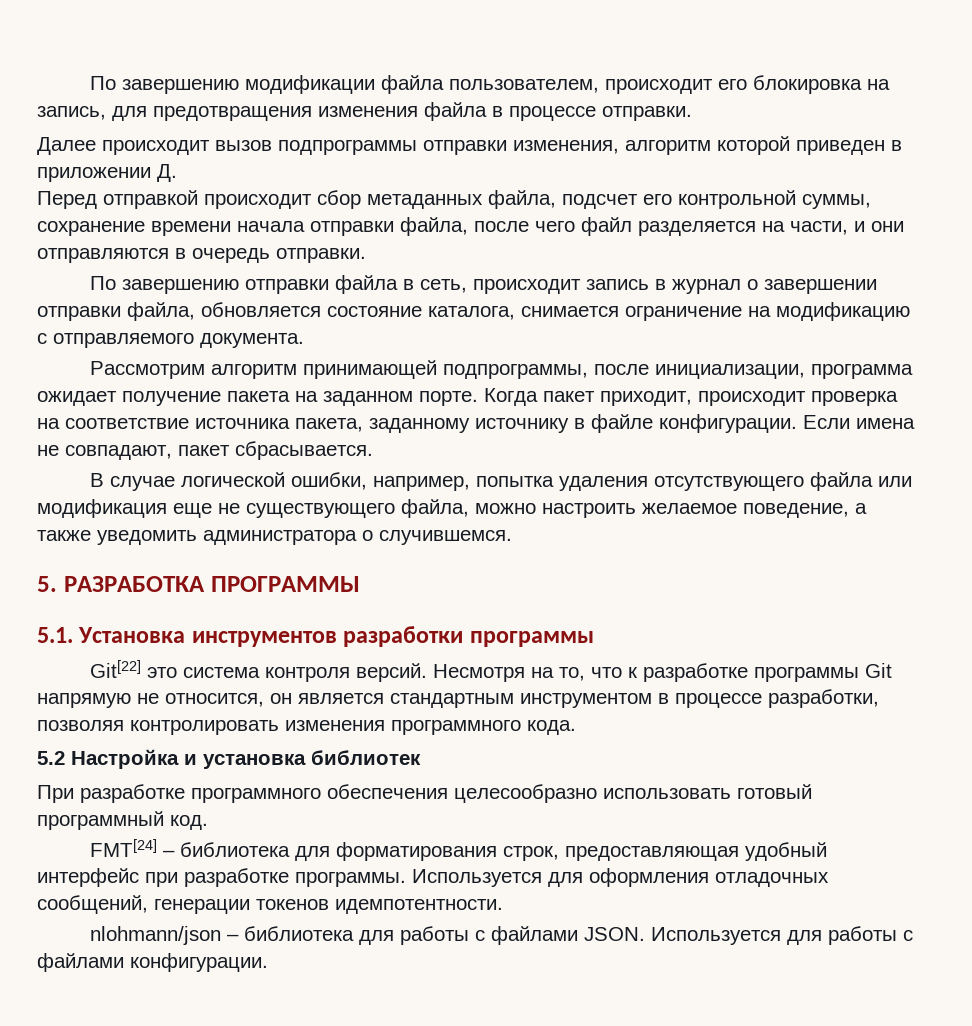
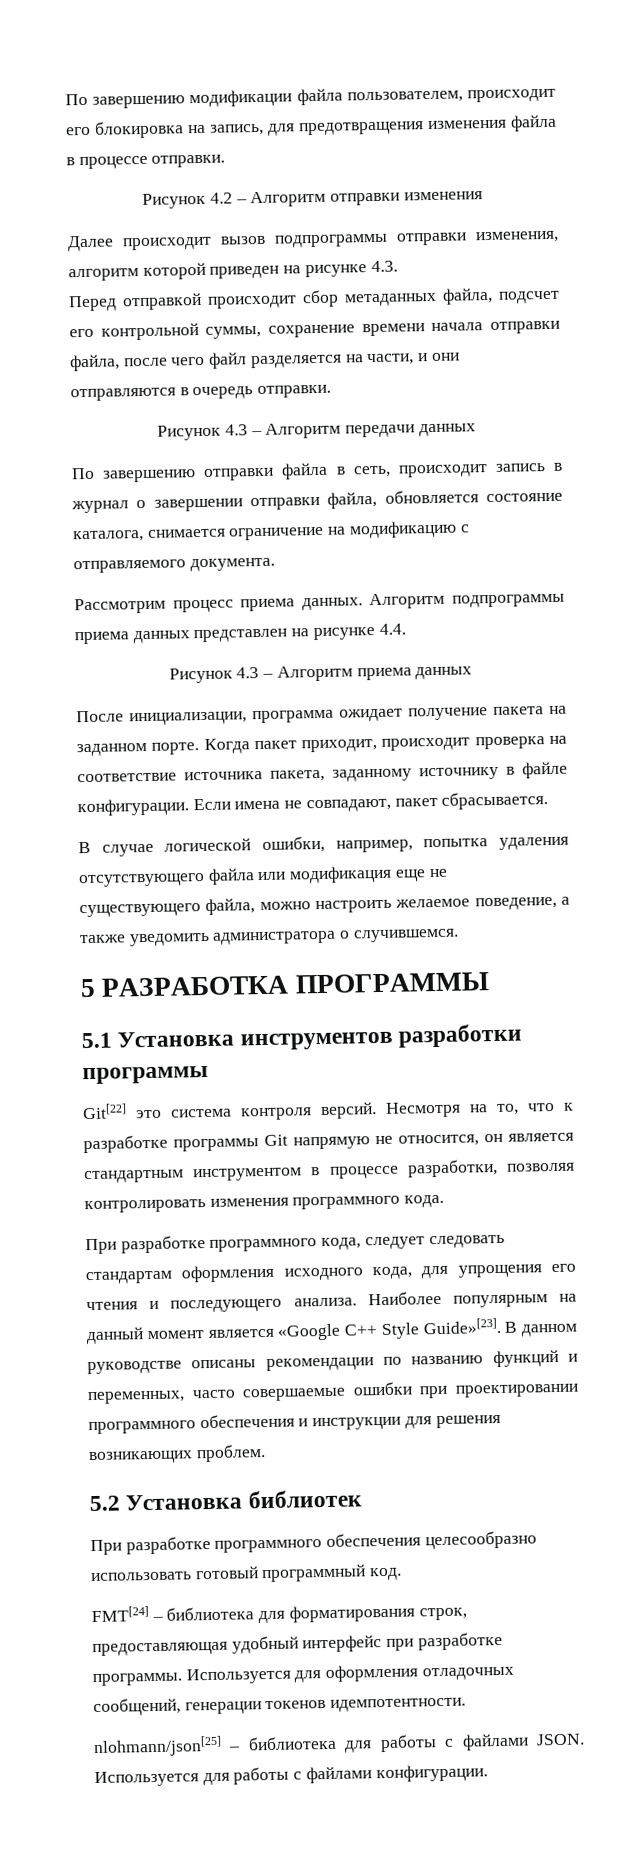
+ Рисунок 4.2 – Алгоритм отправки изменения
- Далее происходит вызов подпрограммы отправки изменения, алгоритм которой приведен в приложении Д.
+ Далее происходит вызов подпрограммы отправки изменения, алгоритм которой приведен на рисунке 4.3.
+ Рисунок 4.3 – Алгоритм передачи данных
- Рассмотрим алгоритм принимающей подпрограммы, после инициализации, программа ожидает получение пакета на заданном порте.
+ Рассмотрим процесс приема данных. Алгоритм подпрограммы приема данных представлен на рисунке 4.4.
+ Рисунок 4.3 – Алгоритм приема данных
+ После инициализации, программа ожидает получение пакета на заданном порте.
- 5. РАЗРАБОТКА ПРОГРАММЫ
+ 5 РАЗРАБОТКА ПРОГРАММЫ
- 5.1. Установка инструментов разработки программы
+ 5.1 Установка инструментов разработки программы
- 5.2 Настройка и установка библиотек
+ При разработке программного кода, следует следовать стандартам оформления исходного кода, для упрощения его чтения и последующего анализа. Наиболее популярным на данный момент является «Google C++ Style Guide»[23]. В данном руководстве описаны рекомендации по названию функций и переменных, часто совершаемые ошибки при проектировании программного обеспечения и инструкции для решения возникающих проблем.
+ 5.2 Установка библиотек
- nlohmann/json – библиотека для работы с файлами JSON.
+ nlohmann/json[25] – библиотека для работы с файлами JSON.

